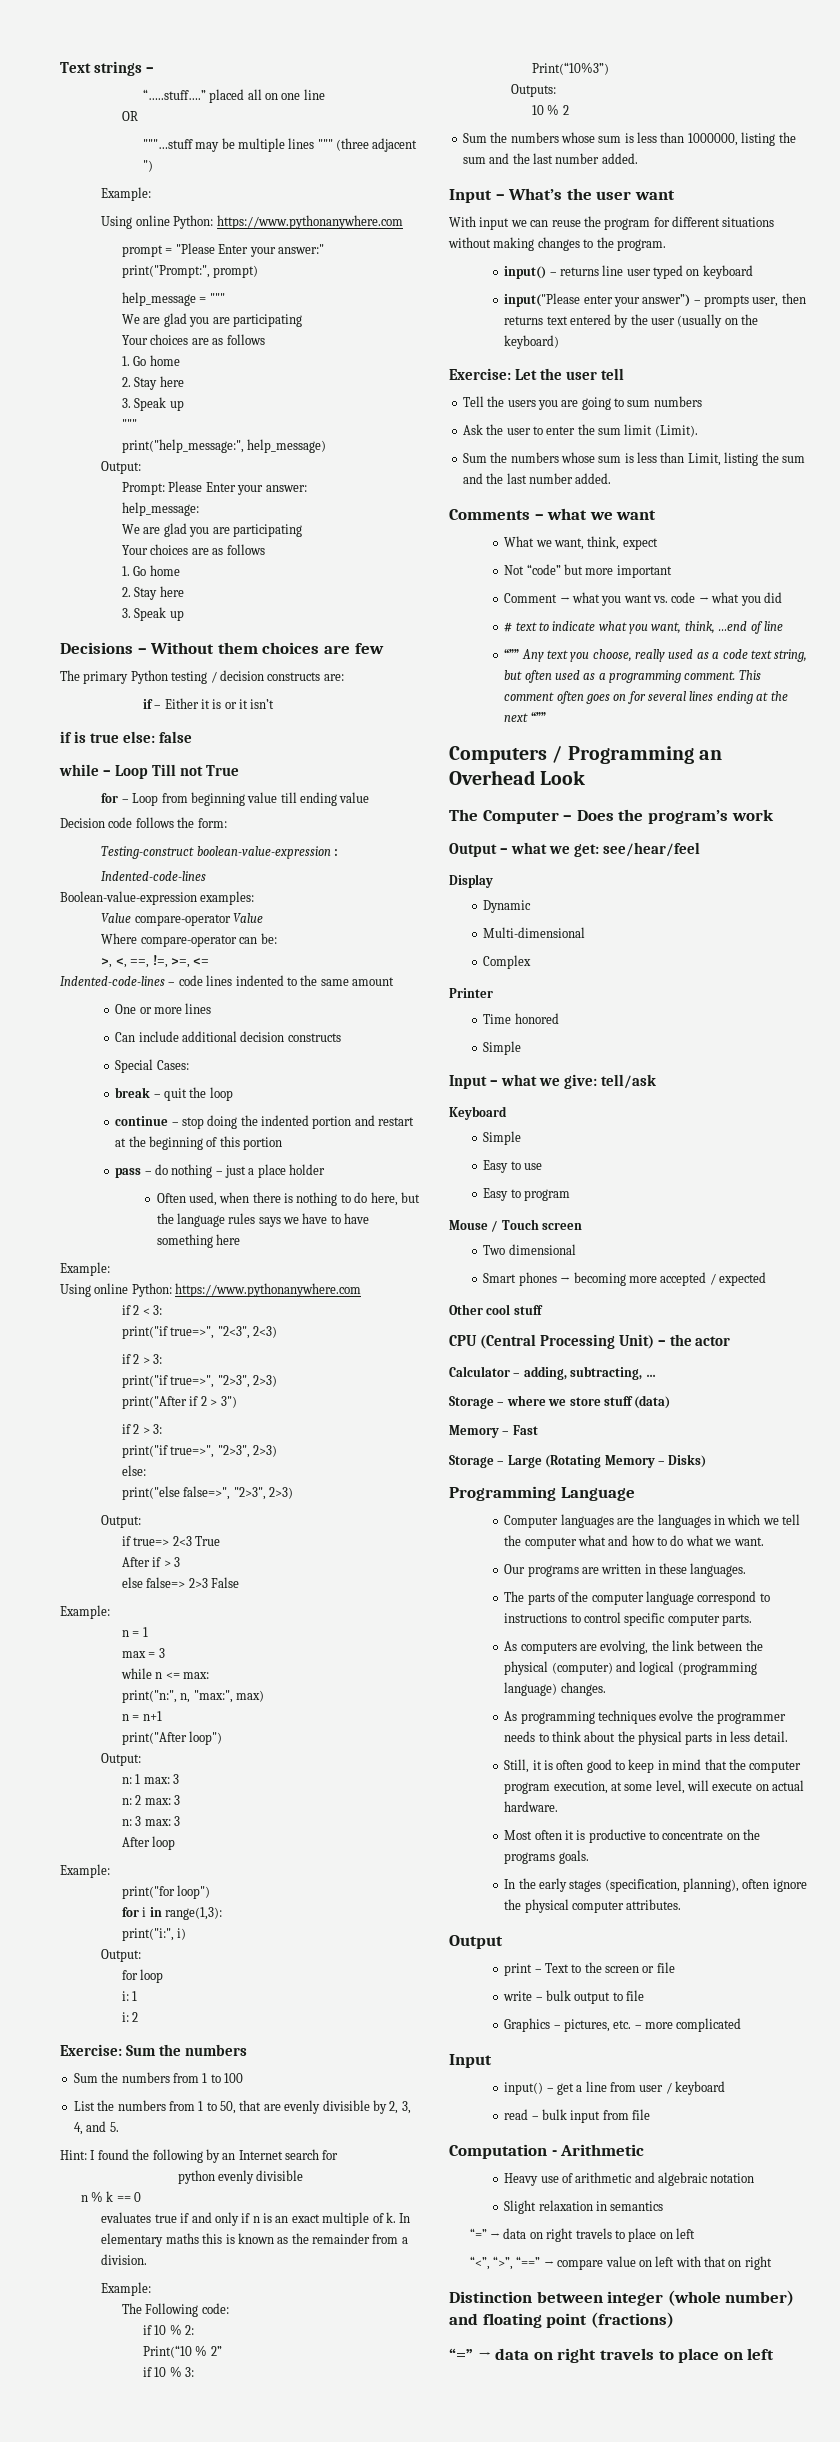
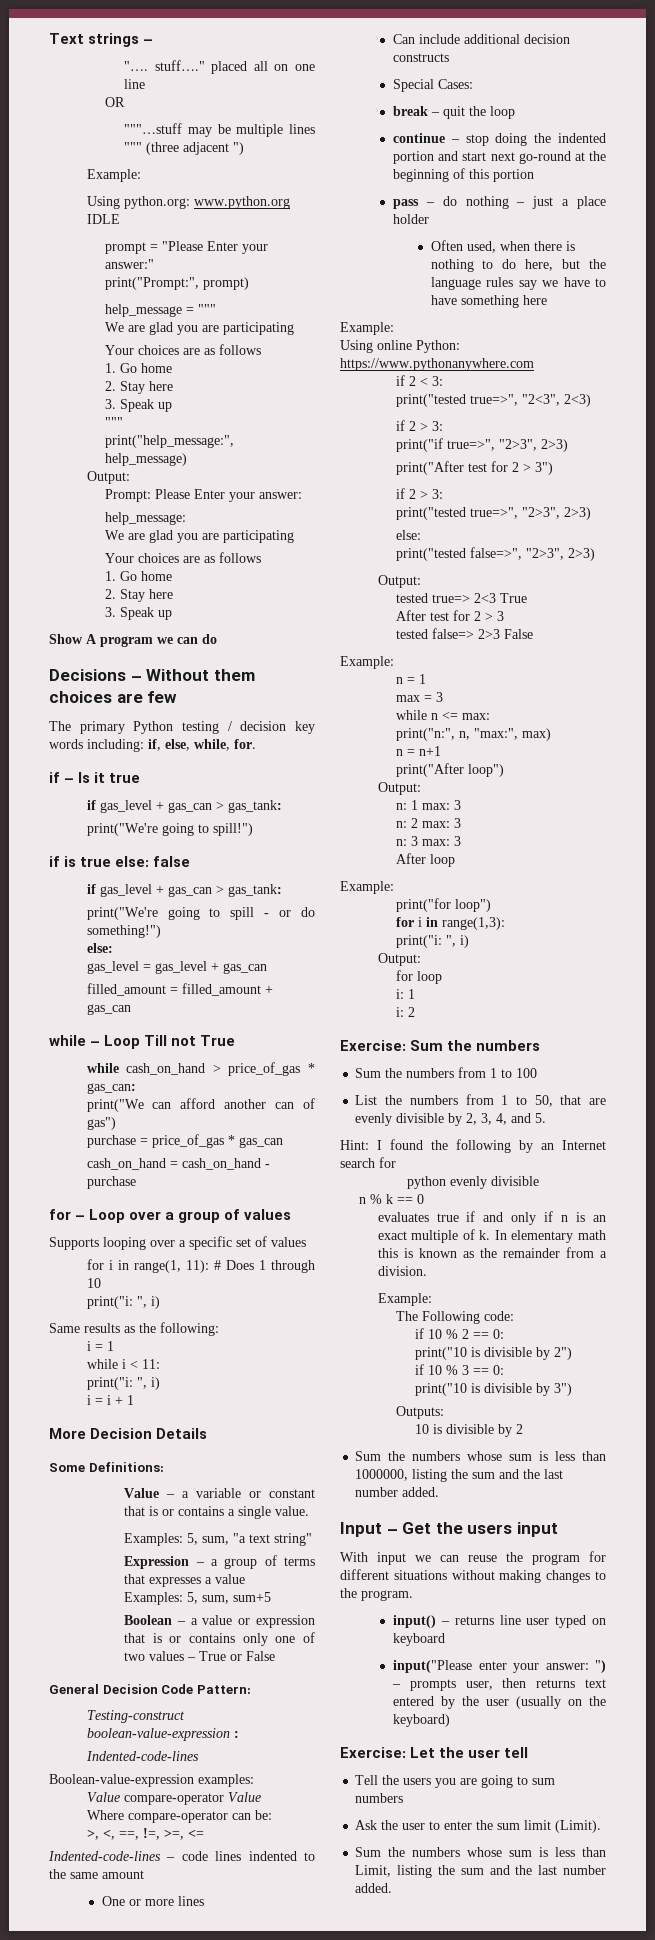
- “…..stuff….” placed all on one line
+ "…. stuff…." placed all on one line
  """…stuff may be multiple lines """ (three adjacent ")
  Example:
- Using online Python: https://www.pythonanywhere.com
+ Using python.org: www.python.org IDLE
+ Show A program we can do
- The primary Python testing / decision constructs are:
- if – Either it is or it isn’t
+ The primary Python testing / decision key words including: if, else, while, for.
+ if – Is it true
+ if gas_level + gas_can > gas_tank:
+ print("We're going to spill!")
  if is true else: false
+ if gas_level + gas_can > gas_tank:
+ print("We're going to spill - or do something!")
+ else:
+ gas_level = gas_level + gas_can
+ filled_amount = filled_amount + gas_can
- for – Loop from beginning value till ending value
- Decision code follows the form:
+ while cash_on_hand > price_of_gas * gas_can:
+ print("We can afford another can of gas")
+ purchase = price_of_gas * gas_can
+ cash_on_hand = cash_on_hand - purchase
+ for – Loop over a group of values
+ Supports looping over a specific set of values
+ for i in range(1, 11): # Does 1 through 10
+ print("i: ", i)
+ Same results as the following:
+ i = 1
+ while i < 11:
+ print("i: ", i)
+ i = i + 1
+ More Decision Details
+ Some Definitions:
+ Value – a variable or constant that is or contains a single value.
+ Examples: 5, sum, "a text string"
+ Expression – a group of terms that expresses a value
+ Examples: 5, sum, sum+5
+ Boolean – a value or expression that is or contains only one of two values – True or False
+ General Decision Code Pattern:
- continue – stop doing the indented portion and restart at the beginning of this portion
+ continue – stop doing the indented portion and start next go-round at the beginning of this portion
- Often used, when there is nothing to do here, but the language rules says we have to have something here
+ Often used, when there is nothing to do here, but the language rules say we have to have something here
- print("if true=>", "2<3", 2<3)
+ print("tested true=>", "2<3", 2<3)
- print("After if 2 > 3")
+ print("After test for 2 > 3")
  if 2 > 3:
- print("if true=>", "2>3", 2>3)
+ print("tested true=>", "2>3", 2>3)
- print("else false=>", "2>3", 2>3)
+ print("tested false=>", "2>3", 2>3)
- if true=> 2<3 True
+ tested true=> 2<3 True
- After if > 3
+ After test for 2 > 3
- else false=> 2>3 False
+ tested false=> 2>3 False
  for i in range(1,3):
- print("i:", i)
+ print("i: ", i)
- In elementary maths this is known as the remainder from a division.
+ In elementary math this is known as the remainder from a division.
- if 10 % 2:
- Print(“10 % 2”
- if 10 % 3:
- Print(“10%3”)
+ if 10 % 2 == 0:
+ print("10 is divisible by 2")
+ if 10 % 3 == 0:
+ print("10 is divisible by 3")
- 10 % 2
+ 10 is divisible by 2
- Input – What’s the user want
+ Input – Get the users input
- input("Please enter your answer”) – prompts user, then returns text entered by the user (usually on the keyboard)
+ input("Please enter your answer: ") – prompts user, then returns text entered by the user (usually on the keyboard)
- Comments – what we want
- What we want, think, expect
- Not “code” but more important
- Comment → what you want vs. code → what you did
- # text to indicate what you want, think, …end of line
- “”” Any text you choose, really used as a code text string, but often used as a programming comment. This comment often goes on for several lines ending at the next “””
- Computers / Programming an Overhead Look
- The Computer – Does the program’s work
- Output – what we get: see/hear/feel
- Display
- Dynamic
- Multi-dimensional
- Complex
- Printer
- Time honored
- Simple
- Input – what we give: tell/ask
- Keyboard
- Simple
- Easy to use
- Easy to program
- Mouse / Touch screen
- Two dimensional
- Smart phones → becoming more accepted / expected
- Other cool stuff
- CPU (Central Processing Unit) – the actor
- Calculator – adding, subtracting, …
- Storage – where we store stuff (data)
- Memory – Fast
- Storage – Large (Rotating Memory – Disks)
- Programming Language
- Computer languages are the languages in which we tell the computer what and how to do what we want.
- Our programs are written in these languages.
- The parts of the computer language correspond to instructions to control specific computer parts.
- As computers are evolving, the link between the physical (computer) and logical (programming language) changes.
- As programming techniques evolve the programmer needs to think about the physical parts in less detail.
- Still, it is often good to keep in mind that the computer program execution, at some level, will execute on actual hardware.
- Most often it is productive to concentrate on the programs goals.
- In the early stages (specification, planning), often ignore the physical computer attributes.
- Output
- print – Text to the screen or file
- write – bulk output to file
- Graphics – pictures, etc. – more complicated
- Input
- input() – get a line from user / keyboard
- read – bulk input from file
- Computation - Arithmetic
- Heavy use of arithmetic and algebraic notation
- Slight relaxation in semantics
- “=” → data on right travels to place on left
- “<”, “>”, “==” → compare value on left with that on right
- Distinction between integer (whole number) and floating point (fractions)
- “=” → data on right travels to place on left

